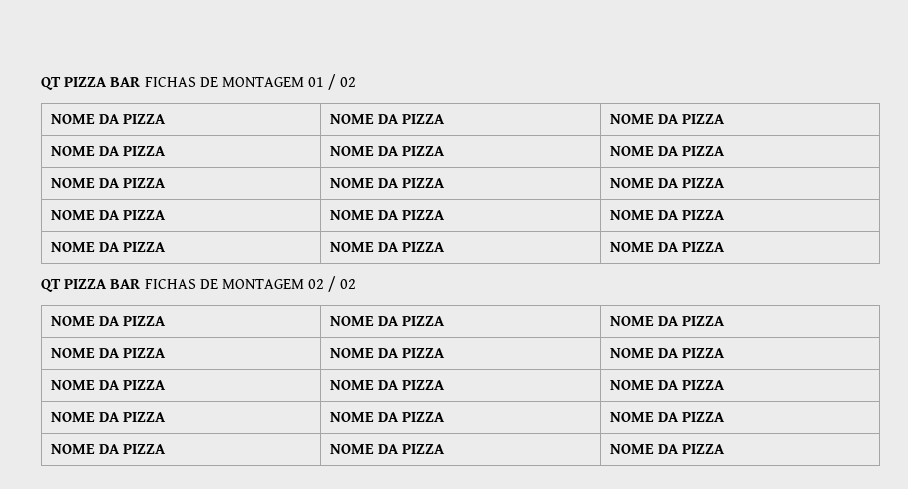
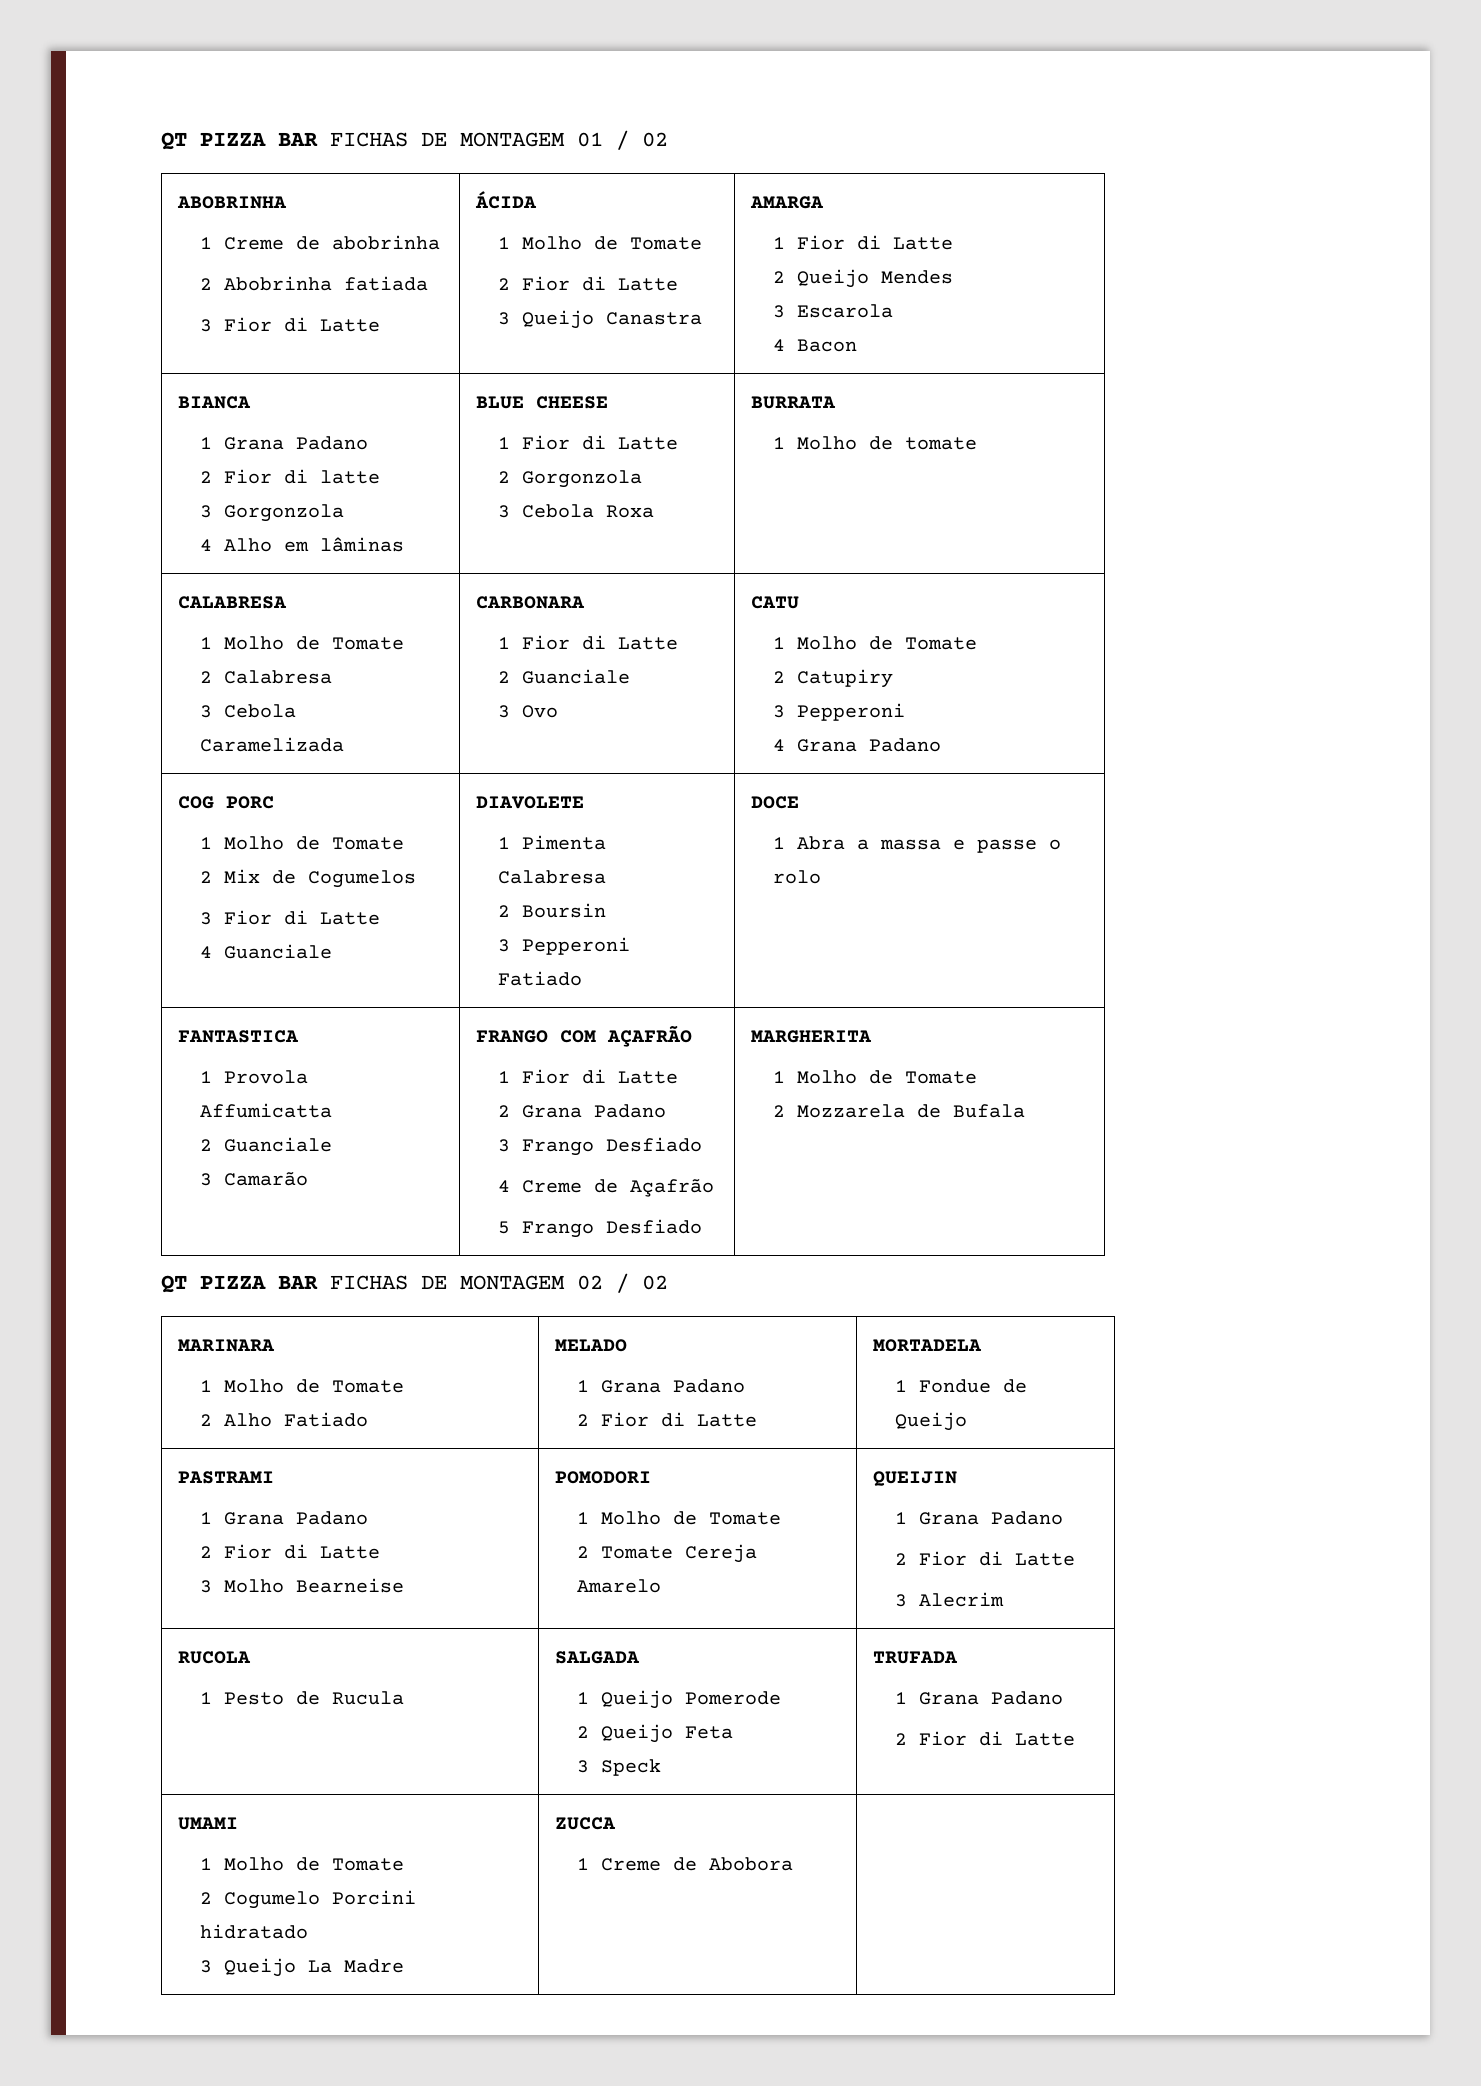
  QT PIZZA BAR FICHAS DE MONTAGEM 01 / 02
- NOME DA PIZZA | NOME DA PIZZA | NOME DA PIZZA
- NOME DA PIZZA | NOME DA PIZZA | NOME DA PIZZA
- NOME DA PIZZA | NOME DA PIZZA | NOME DA PIZZA
- NOME DA PIZZA | NOME DA PIZZA | NOME DA PIZZA
- NOME DA PIZZA | NOME DA PIZZA | NOME DA PIZZA
+ ABOBRINHA
+ 1 Creme de abobrinha
+ 2 Abobrinha fatiada
+ 3 Fior di Latte | ÁCIDA
+ 1 Molho de Tomate
+ 2 Fior di Latte
+ 3 Queijo Canastra | AMARGA
+ 1 Fior di Latte
+ 2 Queijo Mendes
+ 3 Escarola
+ 4 Bacon
+ BIANCA
+ 1 Grana Padano
+ 2 Fior di latte
+ 3 Gorgonzola
+ 4 Alho em lâminas | BLUE CHEESE
+ 1 Fior di Latte
+ 2 Gorgonzola
+ 3 Cebola Roxa | BURRATA
+ 1 Molho de tomate
+ CALABRESA
+ 1 Molho de Tomate
+ 2 Calabresa
+ 3 Cebola Caramelizada | CARBONARA
+ 1 Fior di Latte
+ 2 Guanciale
+ 3 Ovo | CATU
+ 1 Molho de Tomate
+ 2 Catupiry
+ 3 Pepperoni
+ 4 Grana Padano
+ COG PORC
+ 1 Molho de Tomate
+ 2 Mix de Cogumelos
+ 3 Fior di Latte
+ 4 Guanciale | DIAVOLETE
+ 1 Pimenta Calabresa
+ 2 Boursin
+ 3 Pepperoni Fatiado | DOCE
+ 1 Abra a massa e passe o rolo
+ FANTASTICA
+ 1 Provola Affumicatta
+ 2 Guanciale
+ 3 Camarão | FRANGO COM AÇAFRÃO
+ 1 Fior di Latte
+ 2 Grana Padano
+ 3 Frango Desfiado
+ 4 Creme de Açafrão
+ 5 Frango Desfiado | MARGHERITA
+ 1 Molho de Tomate
+ 2 Mozzarela de Bufala
  QT PIZZA BAR FICHAS DE MONTAGEM 02 / 02
- NOME DA PIZZA | NOME DA PIZZA | NOME DA PIZZA
- NOME DA PIZZA | NOME DA PIZZA | NOME DA PIZZA
- NOME DA PIZZA | NOME DA PIZZA | NOME DA PIZZA
- NOME DA PIZZA | NOME DA PIZZA | NOME DA PIZZA
- NOME DA PIZZA | NOME DA PIZZA | NOME DA PIZZA
+ MARINARA
+ 1 Molho de Tomate
+ 2 Alho Fatiado | MELADO
+ 1 Grana Padano
+ 2 Fior di Latte | MORTADELA
+ 1 Fondue de Queijo
+ PASTRAMI
+ 1 Grana Padano
+ 2 Fior di Latte
+ 3 Molho Bearneise | POMODORI
+ 1 Molho de Tomate
+ 2 Tomate Cereja Amarelo | QUEIJIN
+ 1 Grana Padano
+ 2 Fior di Latte
+ 3 Alecrim
+ RUCOLA
+ 1 Pesto de Rucula | SALGADA
+ 1 Queijo Pomerode
+ 2 Queijo Feta
+ 3 Speck | TRUFADA
+ 1 Grana Padano
+ 2 Fior di Latte
+ UMAMI
+ 1 Molho de Tomate
+ 2 Cogumelo Porcini hidratado
+ 3 Queijo La Madre | ZUCCA
+ 1 Creme de Abobora |

